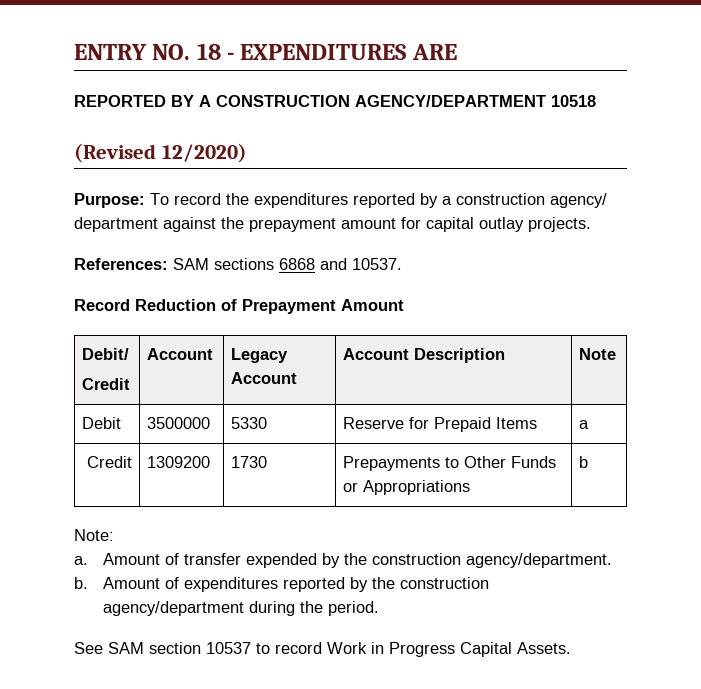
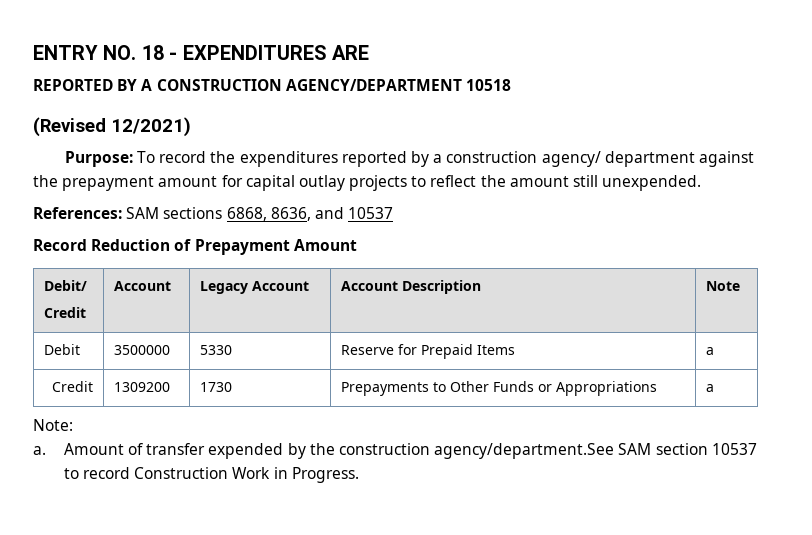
- (Revised 12/2020)
+ (Revised 12/2021)
- Purpose: To record the expenditures reported by a construction agency/ department against the prepayment amount for capital outlay projects.
+ Purpose: To record the expenditures reported by a construction agency/ department against the prepayment amount for capital outlay projects to reflect the amount still unexpended.
- References: SAM sections 6868 and 10537.
+ References: SAM sections 6868, 8636, and 10537
- Credit | 1309200 | 1730 | Prepayments to Other Funds or Appropriations | b
+ Credit | 1309200 | 1730 | Prepayments to Other Funds or Appropriations | a
- Amount of transfer expended by the construction agency/department.
- b. Amount of expenditures reported by the construction agency/department during the period.
- See SAM section 10537 to record Work in Progress Capital Assets.
+ Amount of transfer expended by the construction agency/department.See SAM section 10537 to record Construction Work in Progress.

